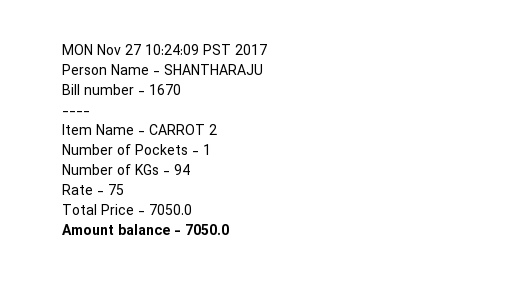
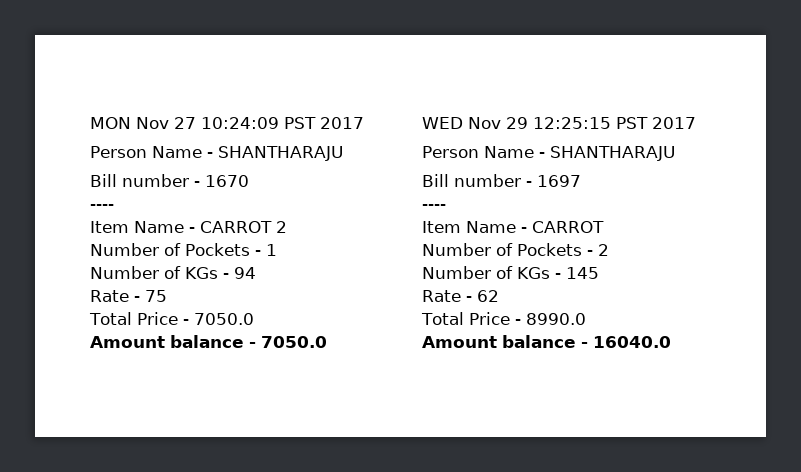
+ WED Nov 29 12:25:15 PST 2017
+ Person Name - SHANTHARAJU
+ Bill number - 1697
+ ----
+ Item Name - CARROT
+ Number of Pockets - 2
+ Number of KGs - 145
+ Rate - 62
+ Total Price - 8990.0
+ Amount balance - 16040.0

